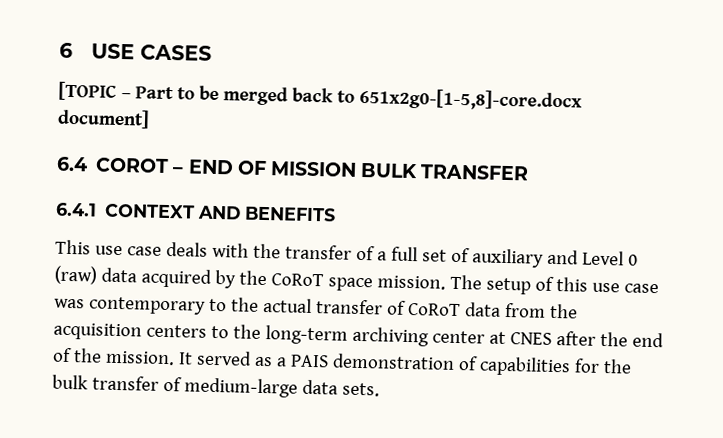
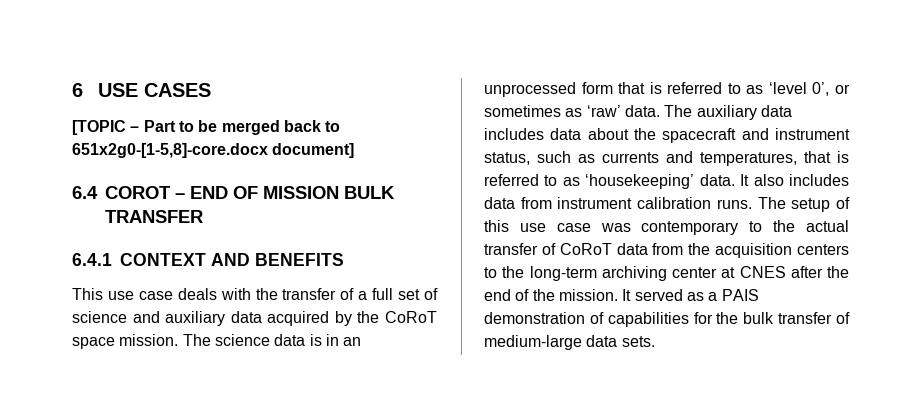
- This use case deals with the transfer of a full set of auxiliary and Level 0 (raw) data acquired by the CoRoT space mission.
+ This use case deals with the transfer of a full set of science and auxiliary data acquired by the CoRoT space mission.
- The setup of this use case was contemporary to the actual transfer of CoRoT data from the acquisition centers to the long-term archiving center at CNES after the end of the mission.
+ The science data is in an unprocessed form that is referred to as ‘level 0’, or sometimes as ‘raw’ data. The auxiliary data includes data about the spacecraft and instrument status, such as currents and temperatures, that is referred to as ‘housekeeping’ data. It also includes data from instrument calibration runs. The setup of this use case was contemporary to the actual transfer of CoRoT data from the acquisition centers to the long-term archiving center at CNES after the end of the mission.

